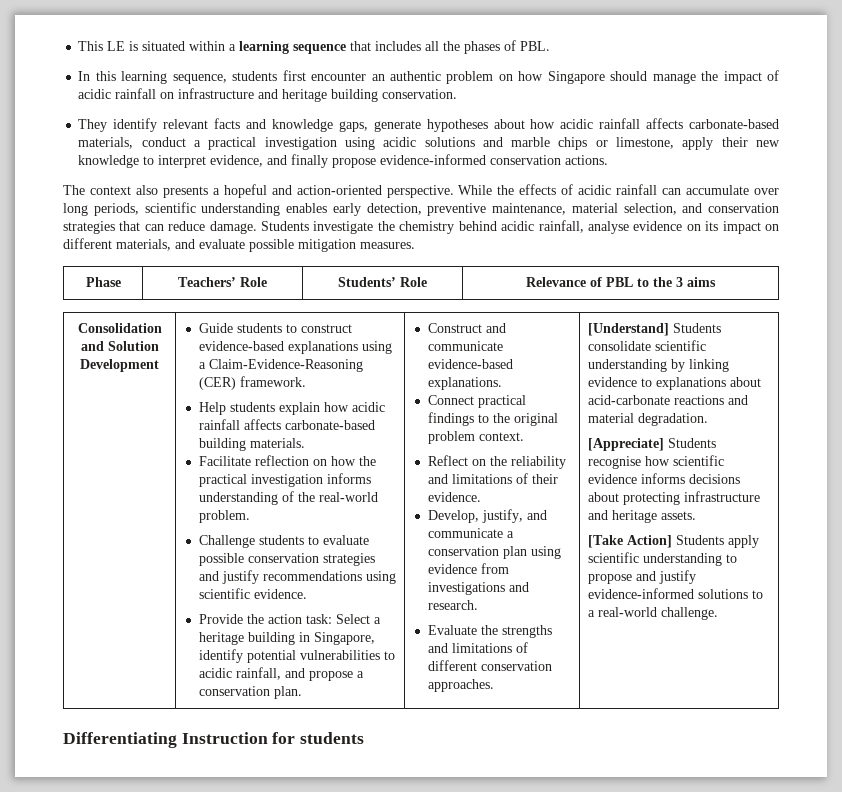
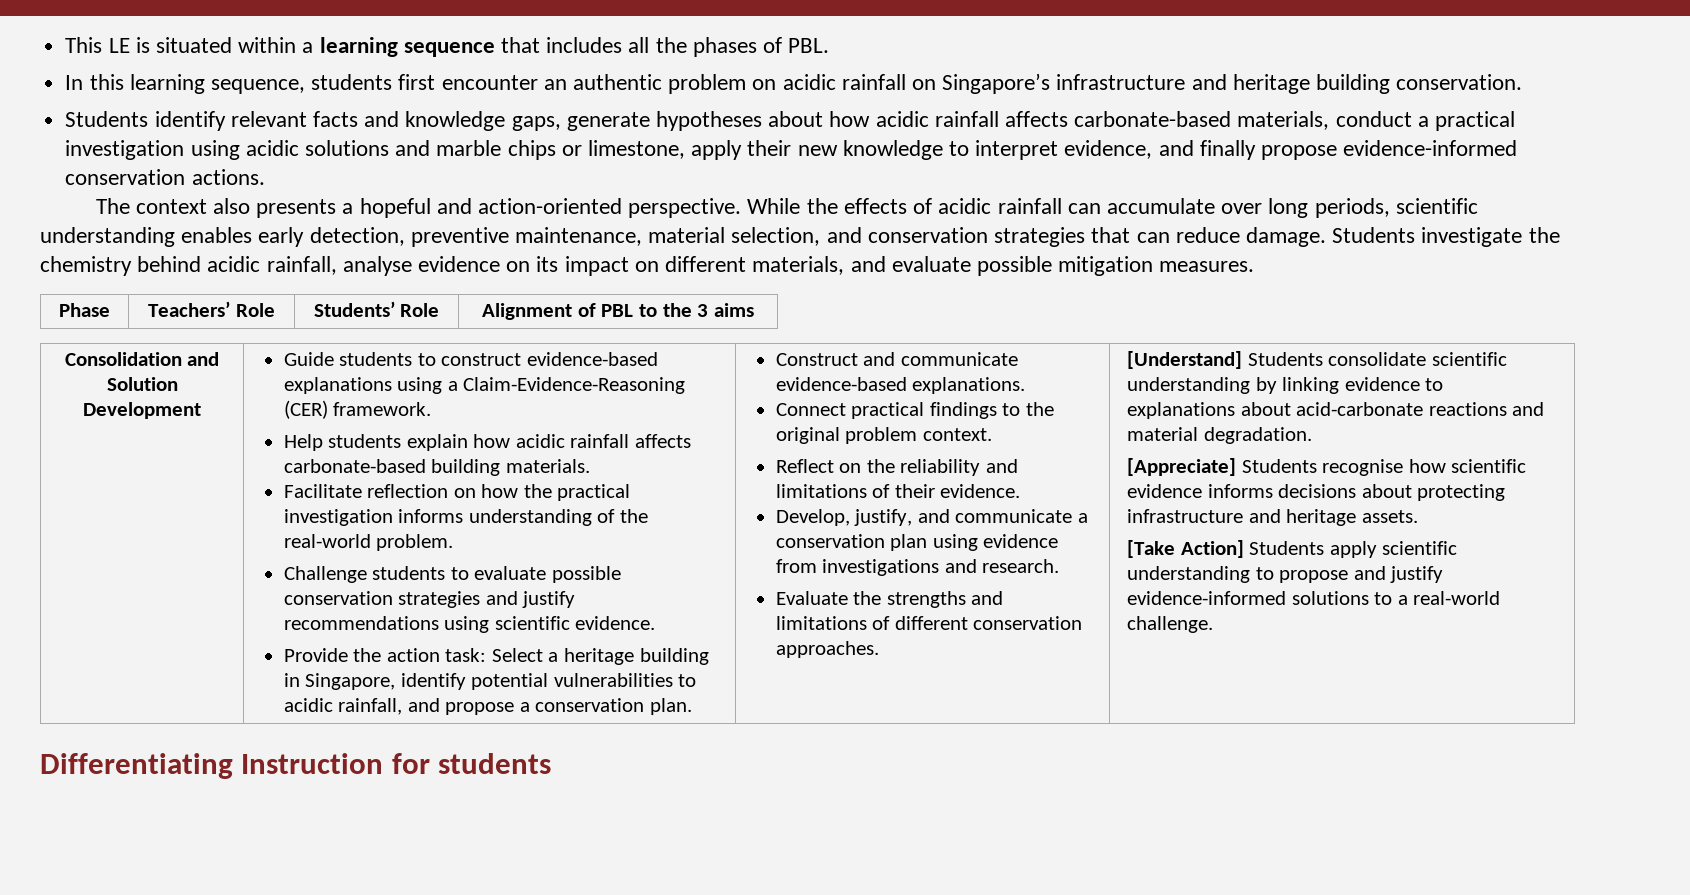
- In this learning sequence, students first encounter an authentic problem on how Singapore should manage the impact of acidic rainfall on infrastructure and heritage building conservation.
+ In this learning sequence, students first encounter an authentic problem on acidic rainfall on Singapore’s infrastructure and heritage building conservation.
- They identify relevant facts and knowledge gaps, generate hypotheses about how acidic rainfall affects carbonate-based materials, conduct a practical investigation using acidic solutions and marble chips or limestone, apply their new knowledge to interpret evidence, and finally propose evidence-informed conservation actions.
+ Students identify relevant facts and knowledge gaps, generate hypotheses about how acidic rainfall affects carbonate-based materials, conduct a practical investigation using acidic solutions and marble chips or limestone, apply their new knowledge to interpret evidence, and finally propose evidence-informed conservation actions.
- Phase | Teachers’ Role | Students’ Role | Relevance of PBL to the 3 aims
+ Phase | Teachers’ Role | Students’ Role | Alignment of PBL to the 3 aims

